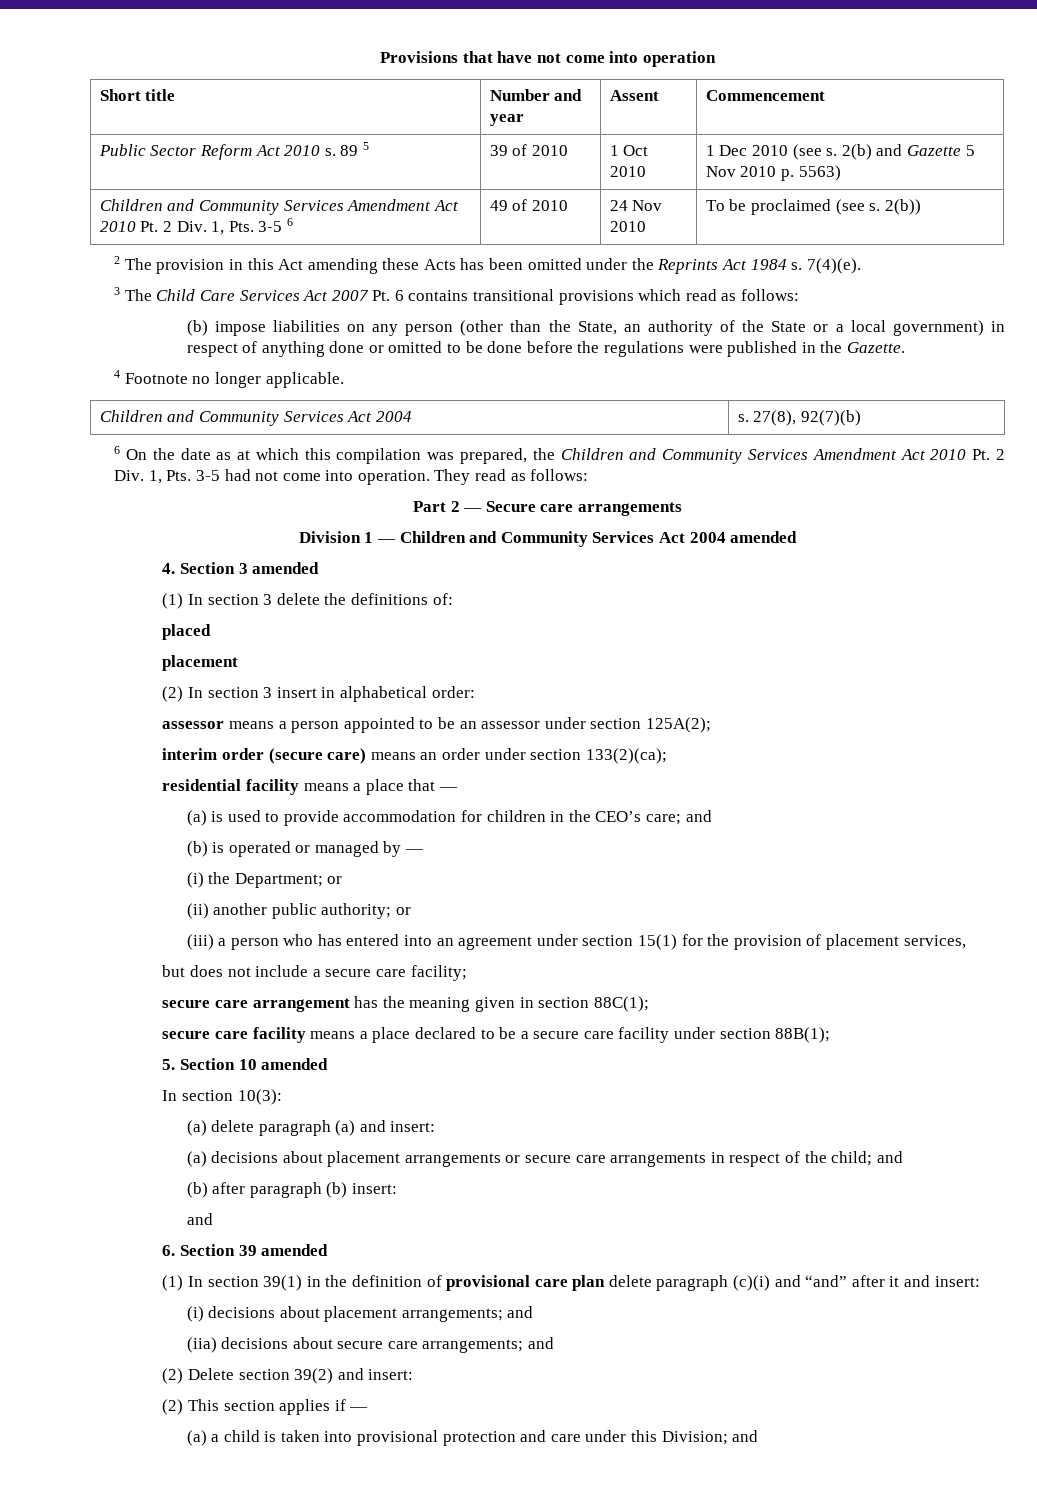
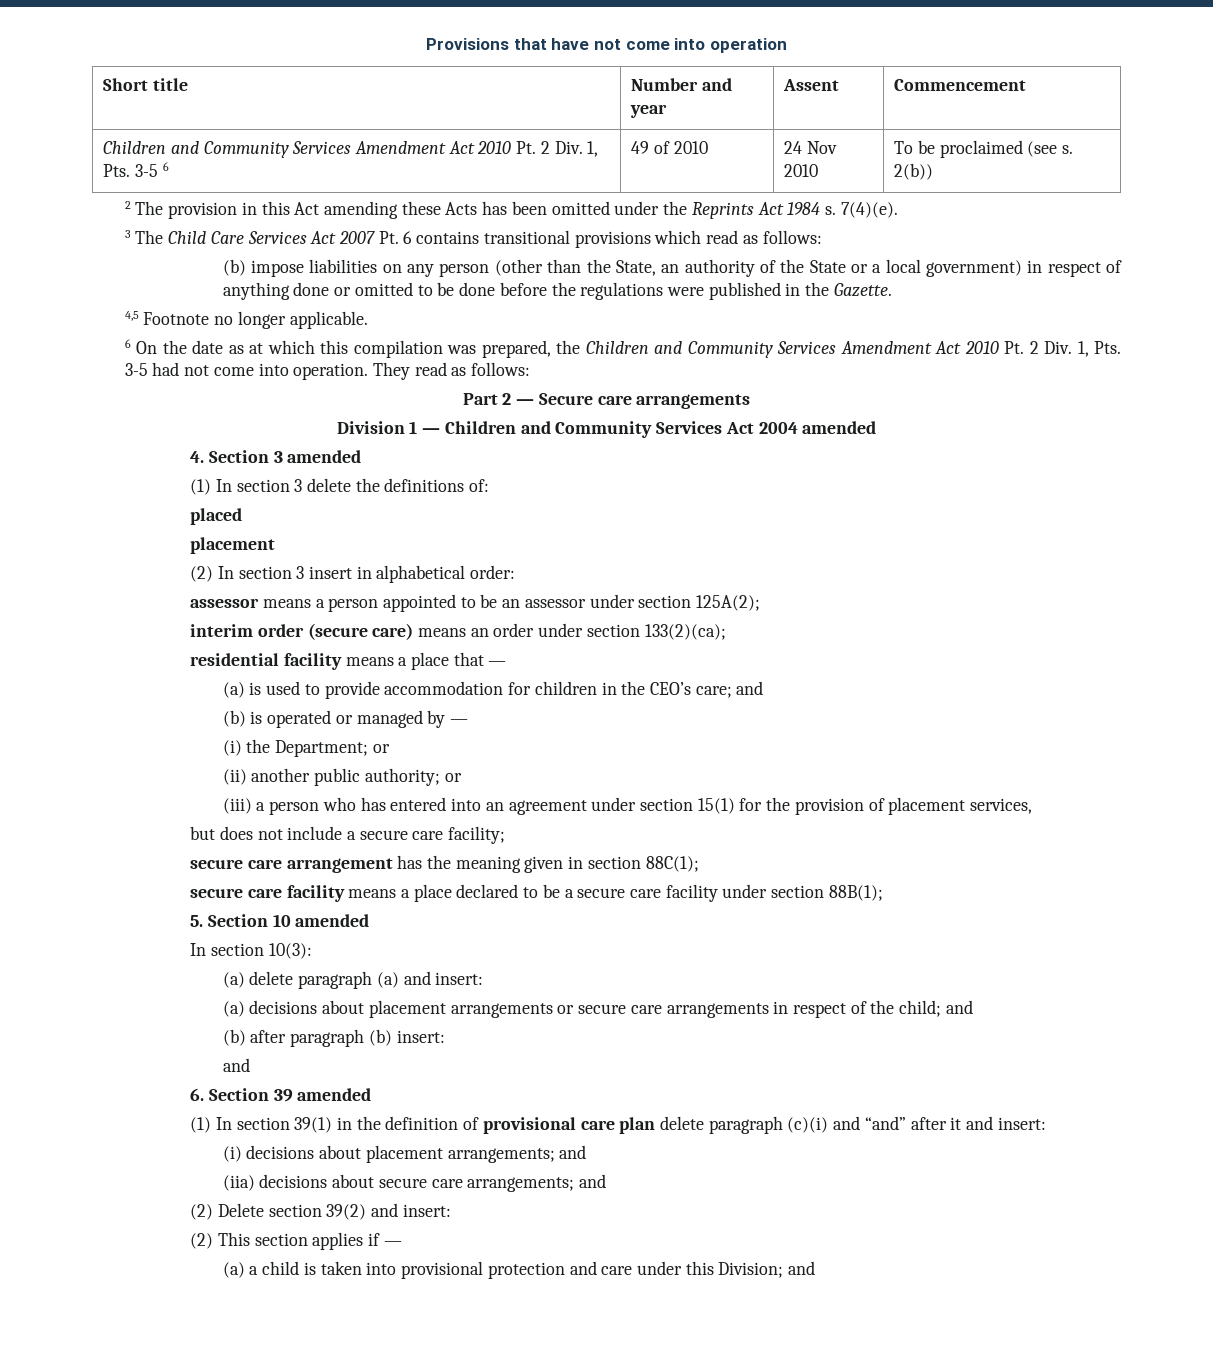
- Public Sector Reform Act 2010 s. 89 5 | 39 of 2010 | 1 Oct 2010 | 1 Dec 2010 (see s. 2(b) and Gazette 5 Nov 2010 p. 5563)
- 4 Footnote no longer applicable.
+ 4,5 Footnote no longer applicable.
- Children and Community Services Act 2004 | s. 27(8), 92(7)(b)

